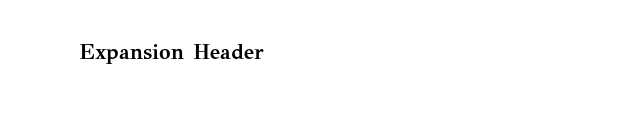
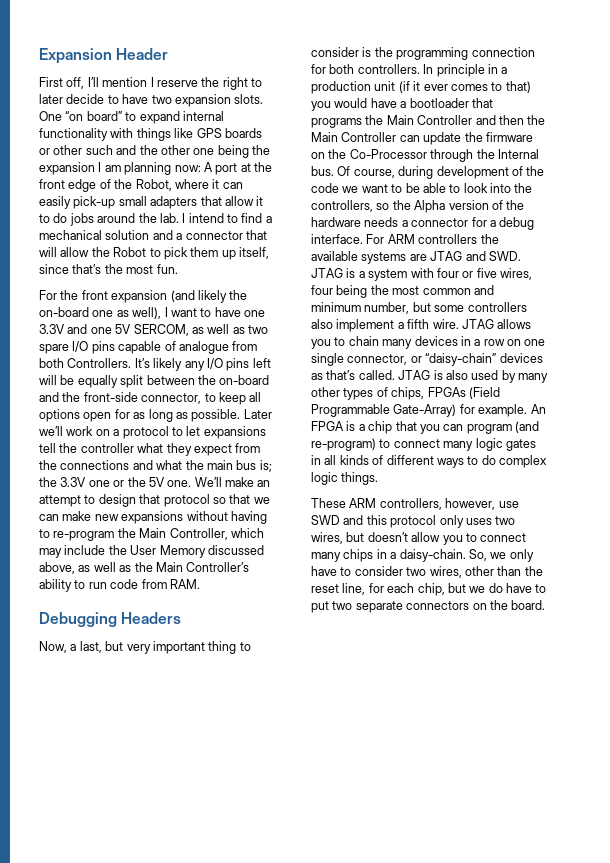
+ First off, I’ll mention I reserve the right to later decide to have two expansion slots. One “on board” to expand internal functionality with things like GPS boards or other such and the other one being the expansion I am planning now: A port at the front edge of the Robot, where it can easily pick-up small adapters that allow it to do jobs around the lab. I intend to find a mechanical solution and a connector that will allow the Robot to pick them up itself, since that’s the most fun.
+ For the front expansion (and likely the on-board one as well), I want to have one 3.3V and one 5V SERCOM, as well as two spare I/O pins capable of analogue from both Controllers. It’s likely any I/O pins left will be equally split between the on-board and the front-side connector, to keep all options open for as long as possible. Later we’ll work on a protocol to let expansions tell the controller what they expect from the connections and what the main bus is; the 3.3V one or the 5V one. We’ll make an attempt to design that protocol so that we can make new expansions without having to re-program the Main Controller, which may include the User Memory discussed above, as well as the Main Controller’s ability to run code from RAM.
+ Debugging Headers
+ Now, a last, but very important thing to consider is the programming connection for both controllers. In principle in a production unit (if it ever comes to that) you would have a bootloader that programs the Main Controller and then the Main Controller can update the firmware on the Co-Processor through the Internal bus. Of course, during development of the code we want to be able to look into the controllers, so the Alpha version of the hardware needs a connector for a debug interface. For ARM controllers the available systems are JTAG and SWD. JTAG is a system with four or five wires, four being the most common and minimum number, but some controllers also implement a fifth wire. JTAG allows you to chain many devices in a row on one single connector, or “daisy-chain” devices as that’s called. JTAG is also used by many other types of chips, FPGAs (Field Programmable Gate-Array) for example. An FPGA is a chip that you can program (and re-program) to connect many logic gates in all kinds of different ways to do complex logic things.
+ These ARM controllers, however, use SWD and this protocol only uses two wires, but doesn’t allow you to connect many chips in a daisy-chain. So, we only have to consider two wires, other than the reset line, for each chip, but we do have to put two separate connectors on the board.

